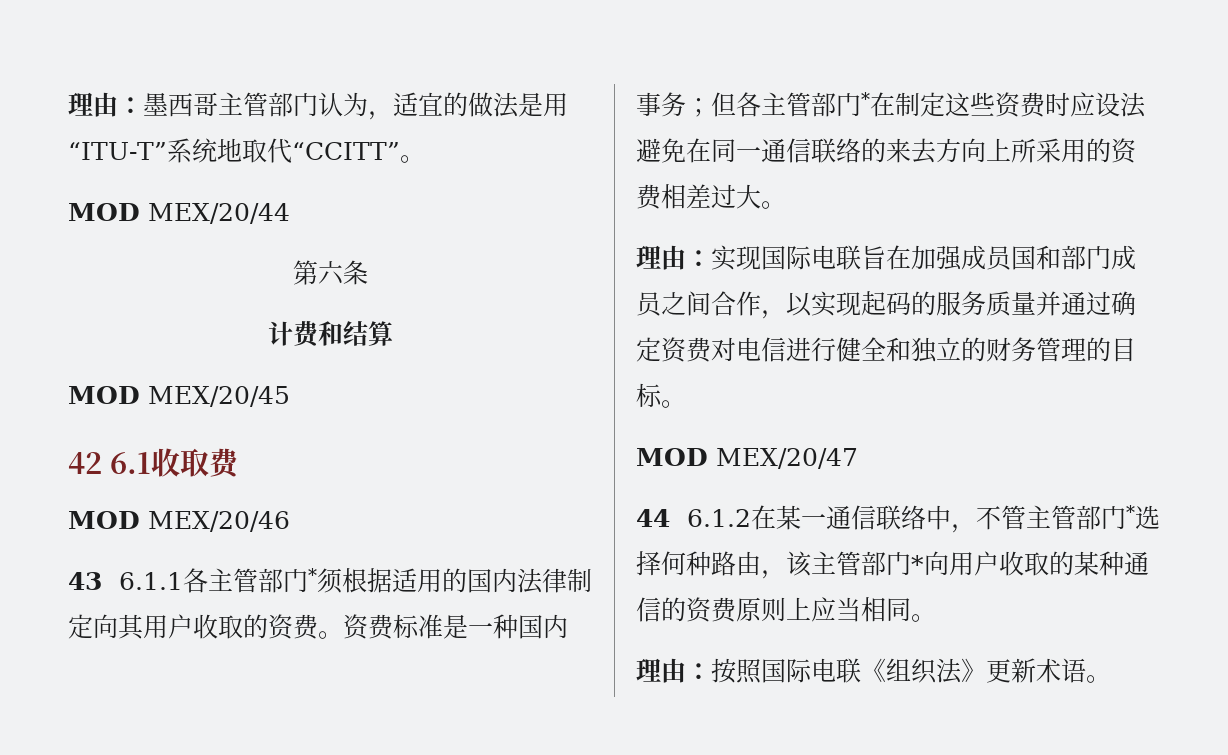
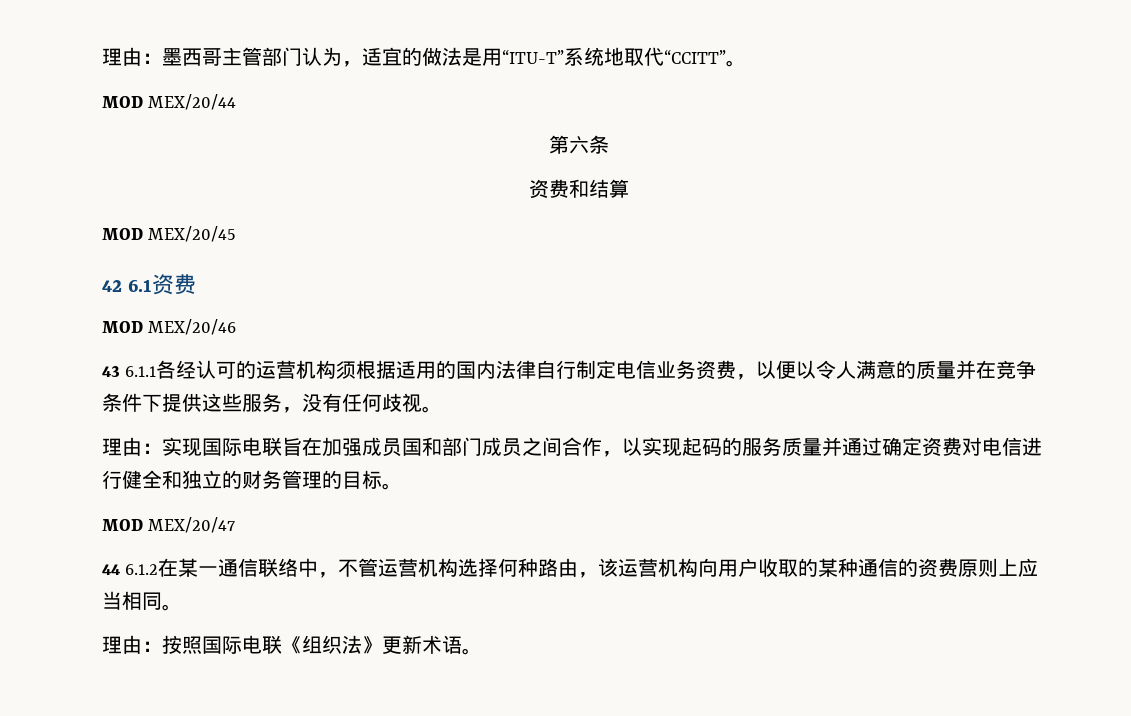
- 计费和结算
+ 资费和结算
- 42 6.1收取费
+ 42 6.1资费
- 43 6.1.1各主管部门*须根据适用的国内法律制定向其用户收取的资费。资费标准是一种国内事务；但各主管部门*在制定这些资费时应设法避免在同一通信联络的来去方向上所采用的资费相差过大。
+ 43 6.1.1各经认可的运营机构须根据适用的国内法律自行制定电信业务资费，以便以令人满意的质量并在竞争条件下提供这些服务，没有任何歧视。
- 44 6.1.2在某一通信联络中，不管主管部门*选择何种路由，该主管部门*向用户收取的某种通信的资费原则上应当相同。
+ 44 6.1.2在某一通信联络中，不管运营机构选择何种路由，该运营机构向用户收取的某种通信的资费原则上应当相同。

